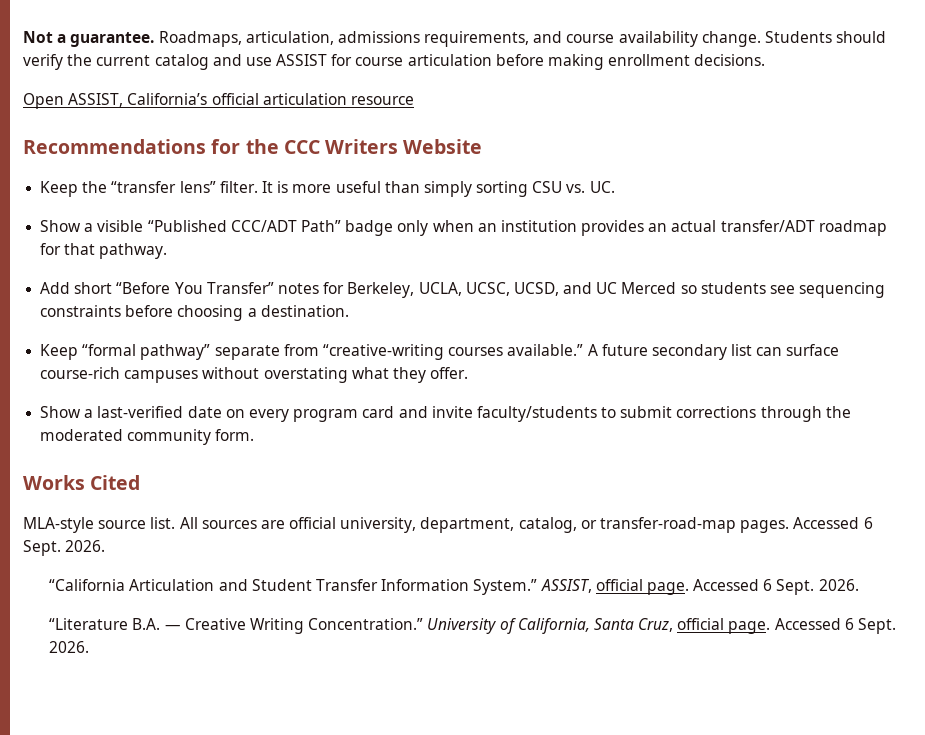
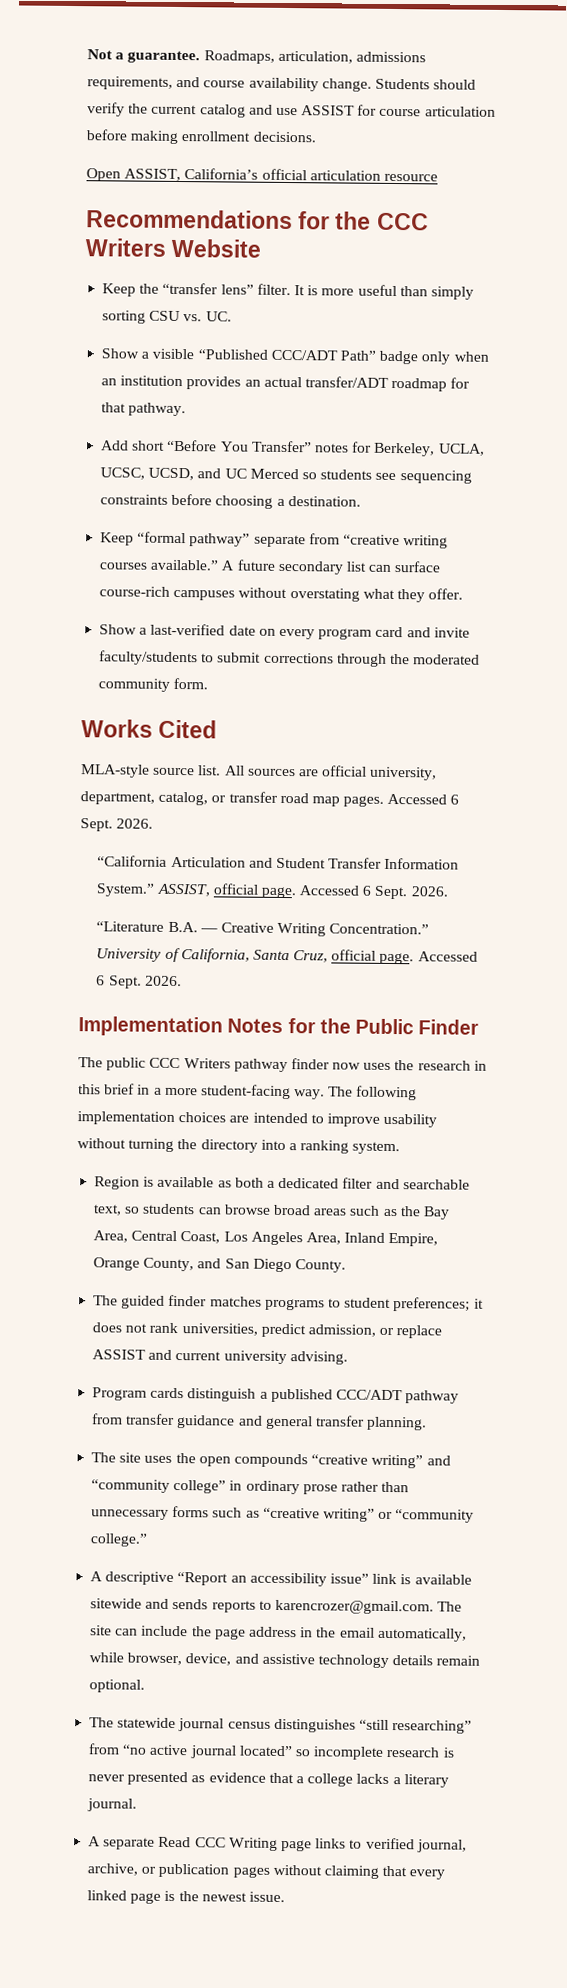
- Keep “formal pathway” separate from “creative-writing courses available.”
+ Keep “formal pathway” separate from “creative writing courses available.”
- All sources are official university, department, catalog, or transfer-road-map pages.
+ All sources are official university, department, catalog, or transfer road map pages.
+ Implementation Notes for the Public Finder
+ The public CCC Writers pathway finder now uses the research in this brief in a more student-facing way. The following implementation choices are intended to improve usability without turning the directory into a ranking system.
+ Region is available as both a dedicated filter and searchable text, so students can browse broad areas such as the Bay Area, Central Coast, Los Angeles Area, Inland Empire, Orange County, and San Diego County.
+ The guided finder matches programs to student preferences; it does not rank universities, predict admission, or replace ASSIST and current university advising.
+ Program cards distinguish a published CCC/ADT pathway from transfer guidance and general transfer planning.
+ The site uses the open compounds “creative writing” and “community college” in ordinary prose rather than unnecessary forms such as “creative writing” or “community college.”
+ A descriptive “Report an accessibility issue” link is available sitewide and sends reports to karencrozer@gmail.com. The site can include the page address in the email automatically, while browser, device, and assistive technology details remain optional.
+ The statewide journal census distinguishes “still researching” from “no active journal located” so incomplete research is never presented as evidence that a college lacks a literary journal.
+ A separate Read CCC Writing page links to verified journal, archive, or publication pages without claiming that every linked page is the newest issue.

